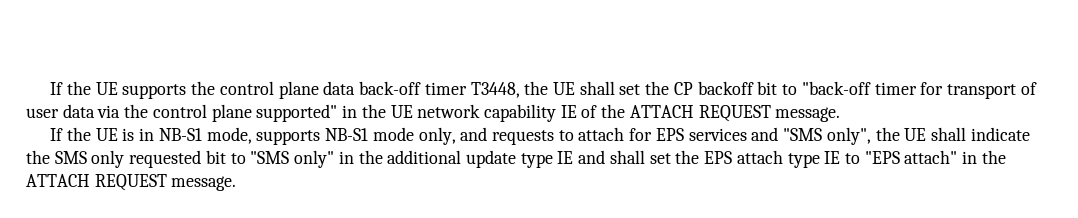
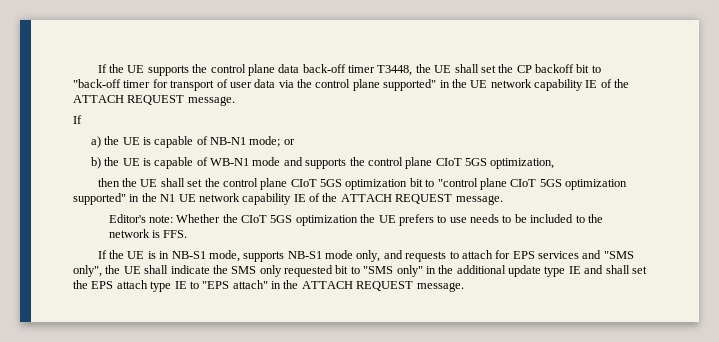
  If the UE supports the control plane data back-off timer T3448, the UE shall set the CP backoff bit to "back-off timer for transport of user data via the control plane supported" in the UE network capability IE of the ATTACH REQUEST message.
+ If
+ a) the UE is capable of NB-N1 mode; or
+ b) the UE is capable of WB-N1 mode and supports the control plane CIoT 5GS optimization,
+ then the UE shall set the control plane CIoT 5GS optimization bit to "control plane CIoT 5GS optimization supported" in the N1 UE network capability IE of the ATTACH REQUEST message.
+ Editor's note: Whether the CIoT 5GS optimization the UE prefers to use needs to be included to the network is FFS.

